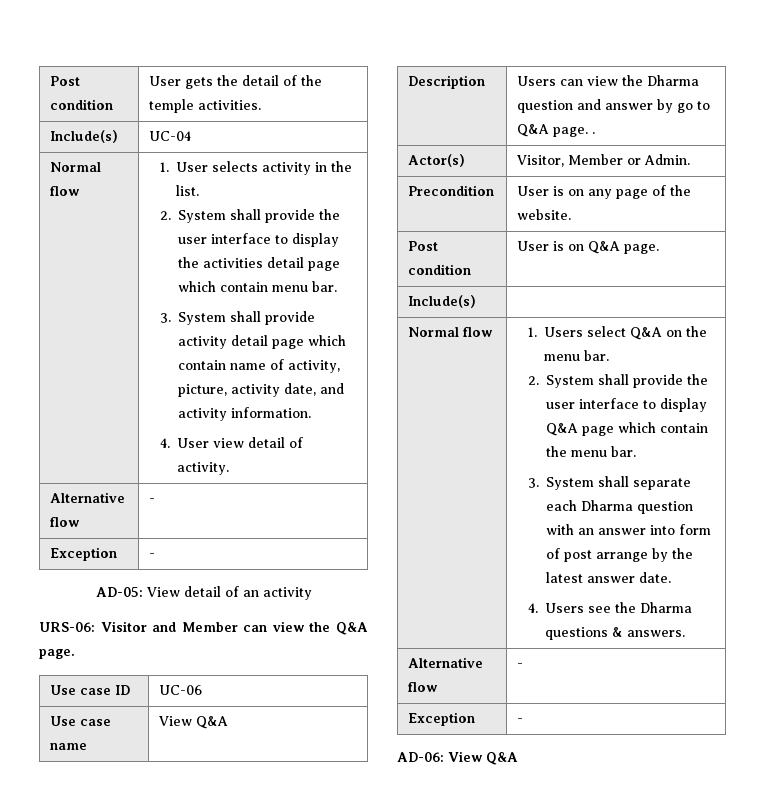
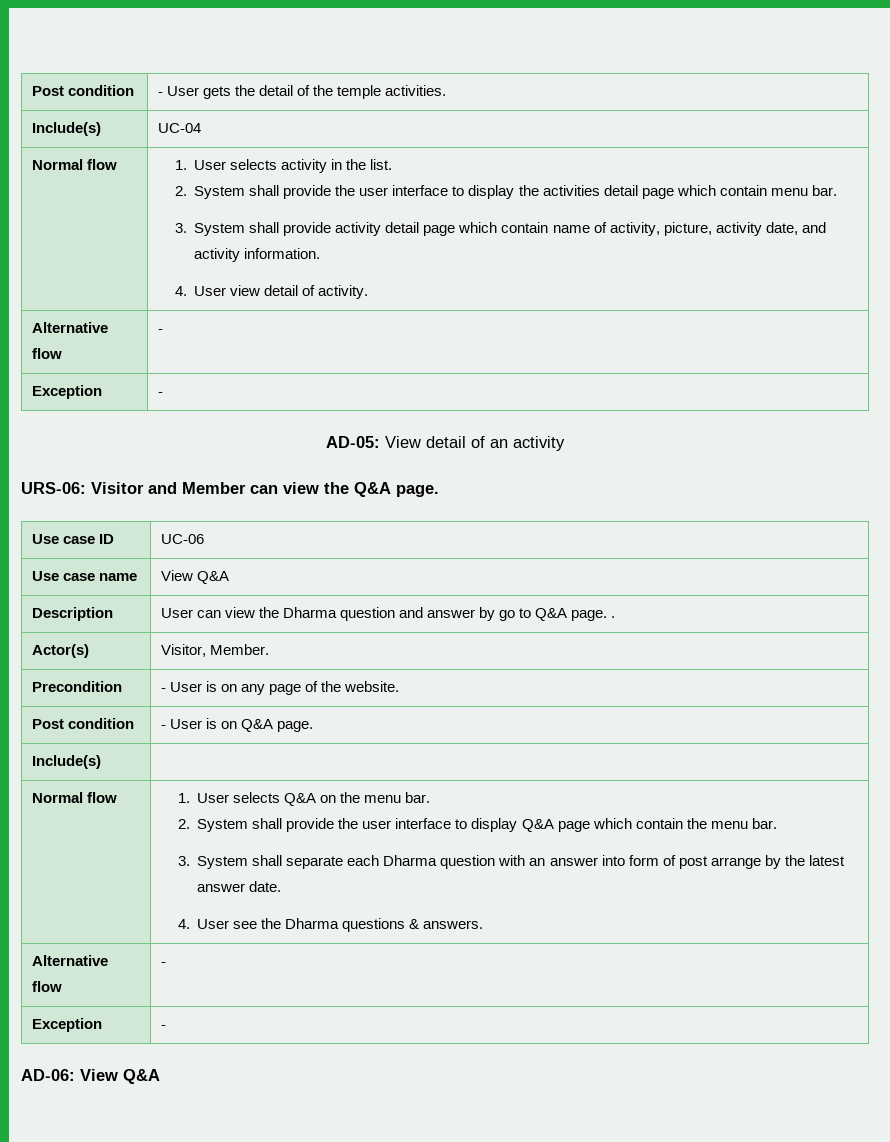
- Post condition | User gets the detail of the temple activities.
+ Post condition | - User gets the detail of the temple activities.
- Description | Users can view the Dharma question and answer by go to Q&A page. .
+ Description | User can view the Dharma question and answer by go to Q&A page. .
- Actor(s) | Visitor, Member or Admin.
+ Actor(s) | Visitor, Member.
- Precondition | User is on any page of the website.
+ Precondition | - User is on any page of the website.
- Post condition | User is on Q&A page.
+ Post condition | - User is on Q&A page.
- 1. Users select Q&A on the menu bar.
+ 1. User selects Q&A on the menu bar.
- 4. Users see the Dharma questions & answers.
+ 4. User see the Dharma questions & answers.

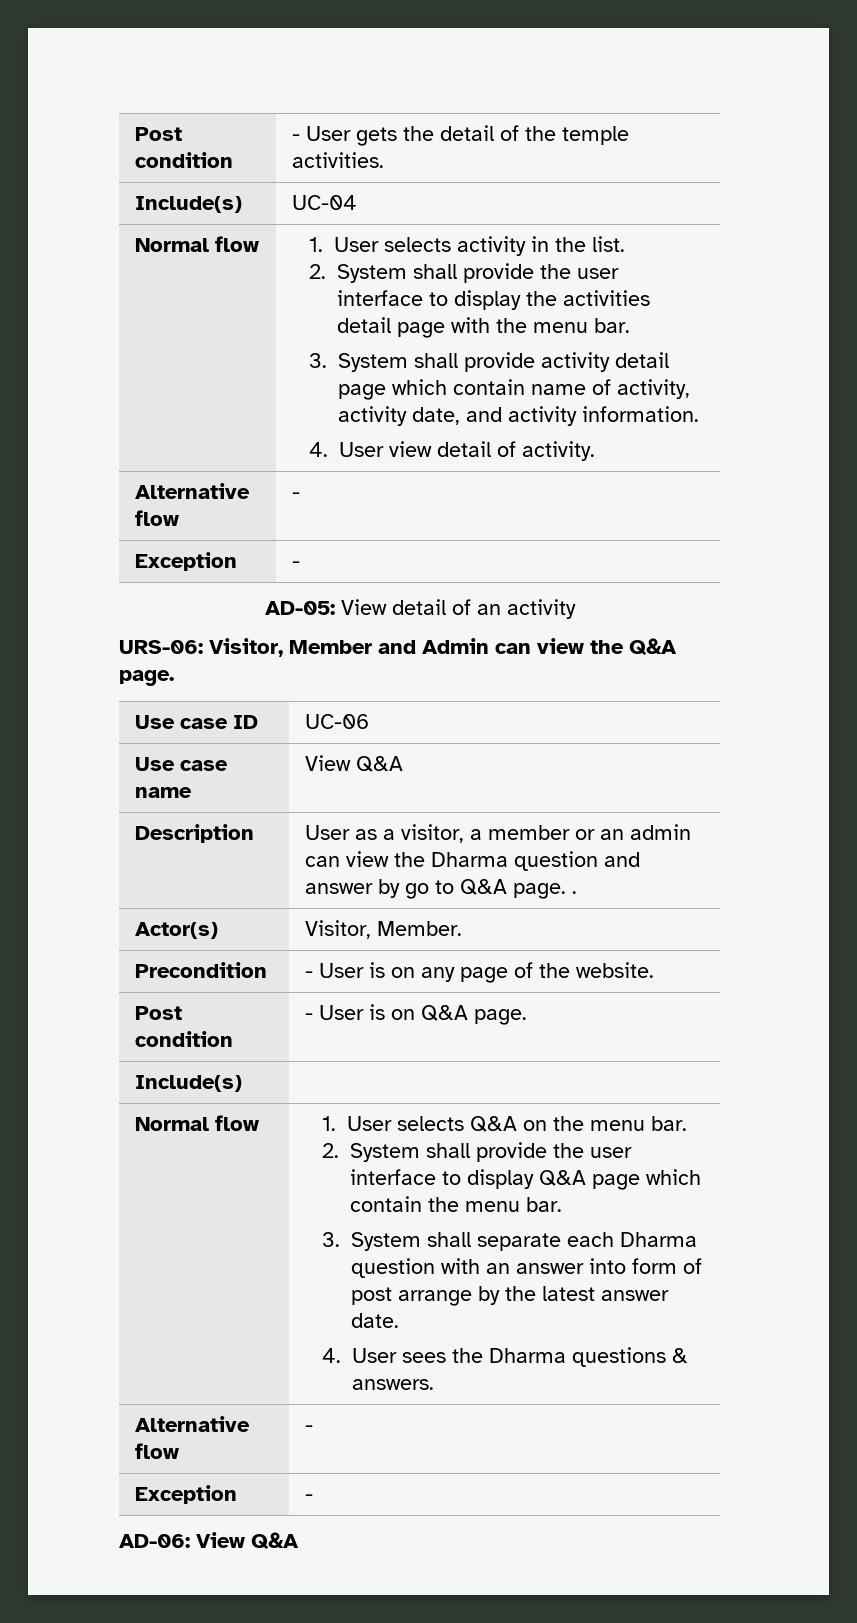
- 2. System shall provide the user interface to display the activities detail page which contain menu bar.
+ 2. System shall provide the user interface to display the activities detail page with the menu bar.
- 3. System shall provide activity detail page which contain name of activity, picture, activity date, and activity information.
+ 3. System shall provide activity detail page which contain name of activity, activity date, and activity information.
- URS-06: Visitor and Member can view the Q&A page.
+ URS-06: Visitor, Member and Admin can view the Q&A page.
- Description | User can view the Dharma question and answer by go to Q&A page. .
+ Description | User as a visitor, a member or an admin can view the Dharma question and answer by go to Q&A page. .
- 4. User see the Dharma questions & answers.
+ 4. User sees the Dharma questions & answers.

